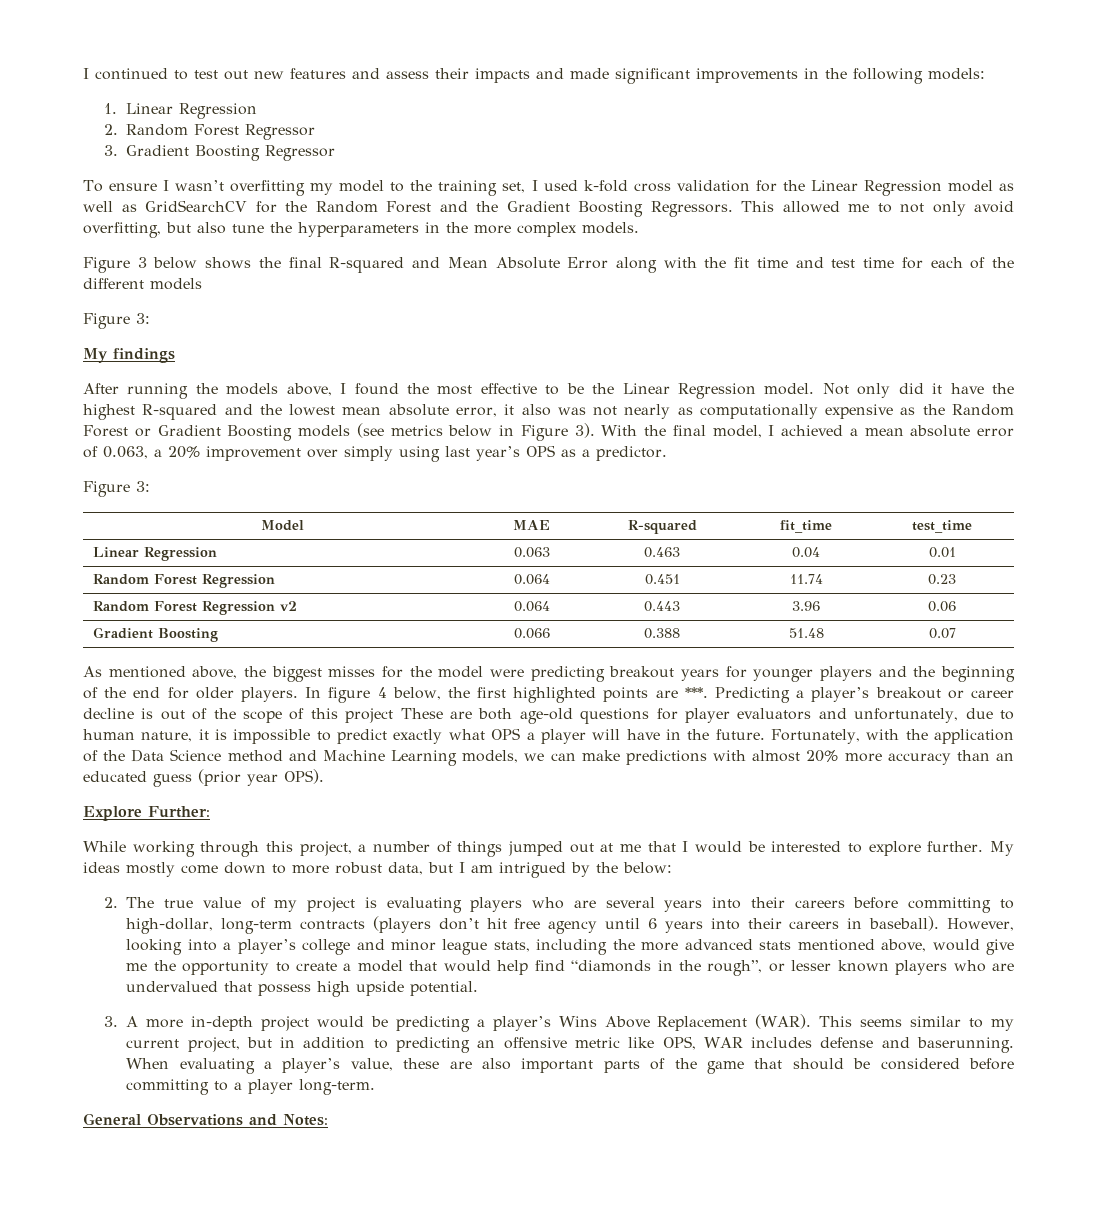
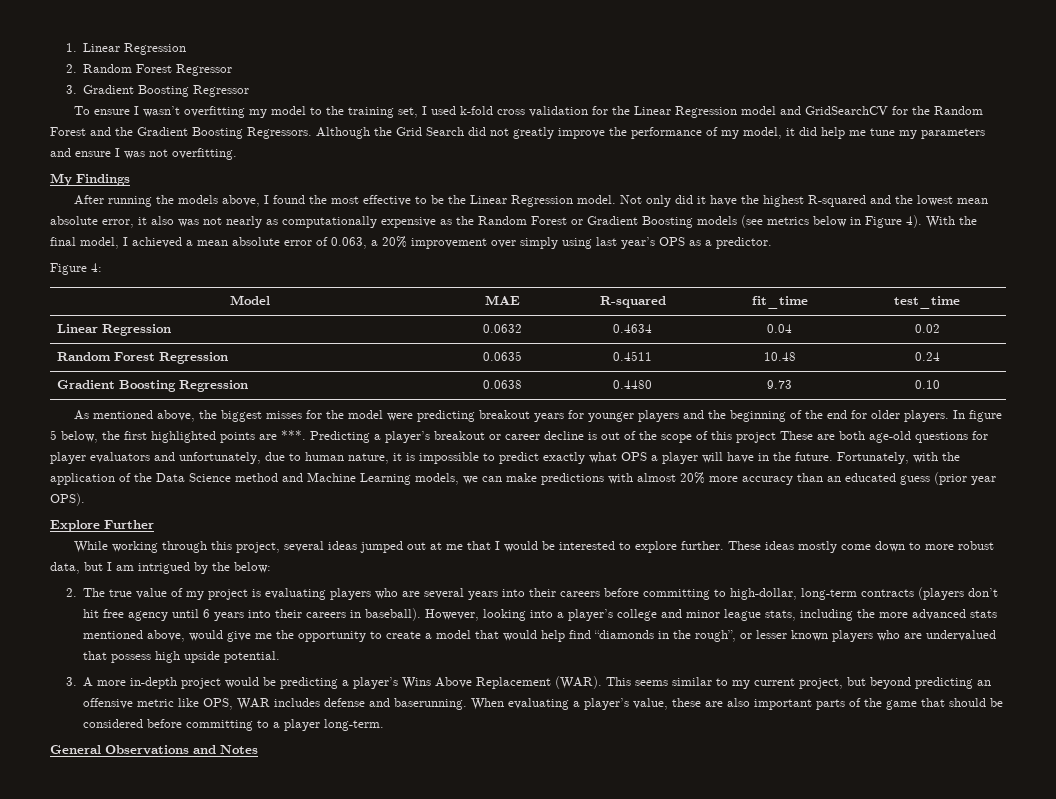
- I continued to test out new features and assess their impacts and made significant improvements in the following models:
- To ensure I wasn’t overfitting my model to the training set, I used k-fold cross validation for the Linear Regression model as well as GridSearchCV for the Random Forest and the Gradient Boosting Regressors.
+ To ensure I wasn’t overfitting my model to the training set, I used k-fold cross validation for the Linear Regression model and GridSearchCV for the Random Forest and the Gradient Boosting Regressors.
- This allowed me to not only avoid overfitting, but also tune the hyperparameters in the more complex models.
- Figure 3 below shows the final R-squared and Mean Absolute Error along with the fit time and test time for each of the different models
- Figure 3:
- My findings
+ Although the Grid Search did not greatly improve the performance of my model, it did help me tune my parameters and ensure I was not overfitting.
+ My Findings
- Not only did it have the highest R-squared and the lowest mean absolute error, it also was not nearly as computationally expensive as the Random Forest or Gradient Boosting models (see metrics below in Figure 3).
+ Not only did it have the highest R-squared and the lowest mean absolute error, it also was not nearly as computationally expensive as the Random Forest or Gradient Boosting models (see metrics below in Figure 4).
  With the final model, I achieved a mean absolute error of 0.063, a 20% improvement over simply using last year’s OPS as a predictor.
- Figure 3:
+ Figure 4:
- Linear Regression | 0.063 | 0.463 | 0.04 | 0.01
+ Linear Regression | 0.0632 | 0.4634 | 0.04 | 0.02
- Random Forest Regression | 0.064 | 0.451 | 11.74 | 0.23
- Random Forest Regression v2 | 0.064 | 0.443 | 3.96 | 0.06
- Gradient Boosting | 0.066 | 0.388 | 51.48 | 0.07
+ Random Forest Regression | 0.0635 | 0.4511 | 10.48 | 0.24
+ Gradient Boosting Regression | 0.0638 | 0.4480 | 9.73 | 0.10
- In figure 4 below, the first highlighted points are ***.
+ In figure 5 below, the first highlighted points are ***.
- Explore Further:
+ Explore Further
- While working through this project, a number of things jumped out at me that I would be interested to explore further.
+ While working through this project, several ideas jumped out at me that I would be interested to explore further.
- My ideas mostly come down to more robust data, but I am intrigued by the below:
+ These ideas mostly come down to more robust data, but I am intrigued by the below:
- This seems similar to my current project, but in addition to predicting an offensive metric like OPS, WAR includes defense and baserunning.
+ This seems similar to my current project, but beyond predicting an offensive metric like OPS, WAR includes defense and baserunning.
- General Observations and Notes:
+ General Observations and Notes

